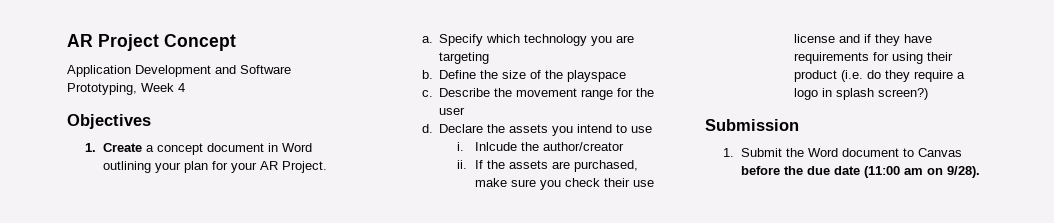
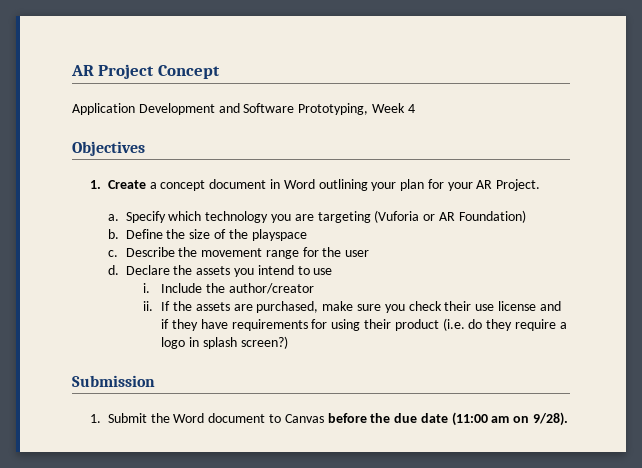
- Specify which technology you are targeting
+ Specify which technology you are targeting (Vuforia or AR Foundation)
- Inlcude the author/creator
+ Include the author/creator

